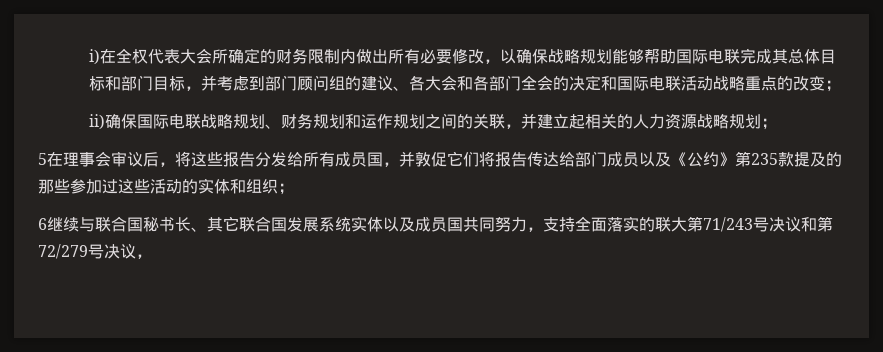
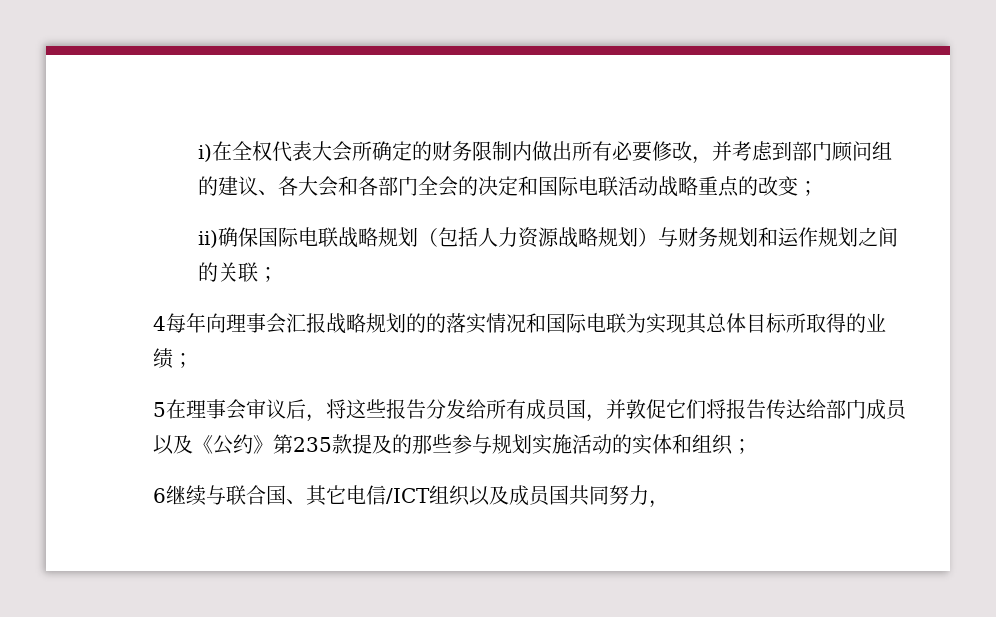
- i)在全权代表大会所确定的财务限制内做出所有必要修改，以确保战略规划能够帮助国际电联完成其总体目标和部门目标，并考虑到部门顾问组的建议、各大会和各部门全会的决定和国际电联活动战略重点的改变；
+ i)在全权代表大会所确定的财务限制内做出所有必要修改，并考虑到部门顾问组的建议、各大会和各部门全会的决定和国际电联活动战略重点的改变；
- ii)确保国际电联战略规划、财务规划和运作规划之间的关联，并建立起相关的人力资源战略规划；
+ ii)确保国际电联战略规划（包括人力资源战略规划）与财务规划和运作规划之间的关联；
+ 4每年向理事会汇报战略规划的的落实情况和国际电联为实现其总体目标所取得的业绩；
- 5在理事会审议后，将这些报告分发给所有成员国，并敦促它们将报告传达给部门成员以及《公约》第235款提及的那些参加过这些活动的实体和组织；
+ 5在理事会审议后，将这些报告分发给所有成员国，并敦促它们将报告传达给部门成员以及《公约》第235款提及的那些参与规划实施活动的实体和组织；
- 6继续与联合国秘书长、其它联合国发展系统实体以及成员国共同努力，支持全面落实的联大第71/243号决议和第72/279号决议，
+ 6继续与联合国、其它电信/ICT组织以及成员国共同努力，

